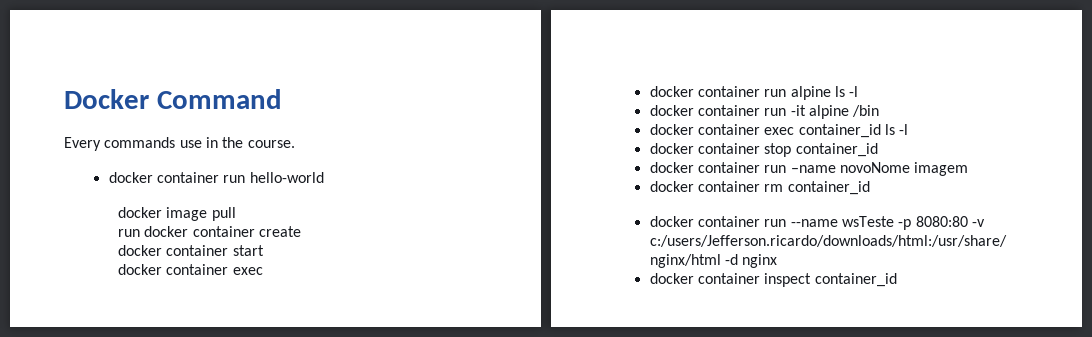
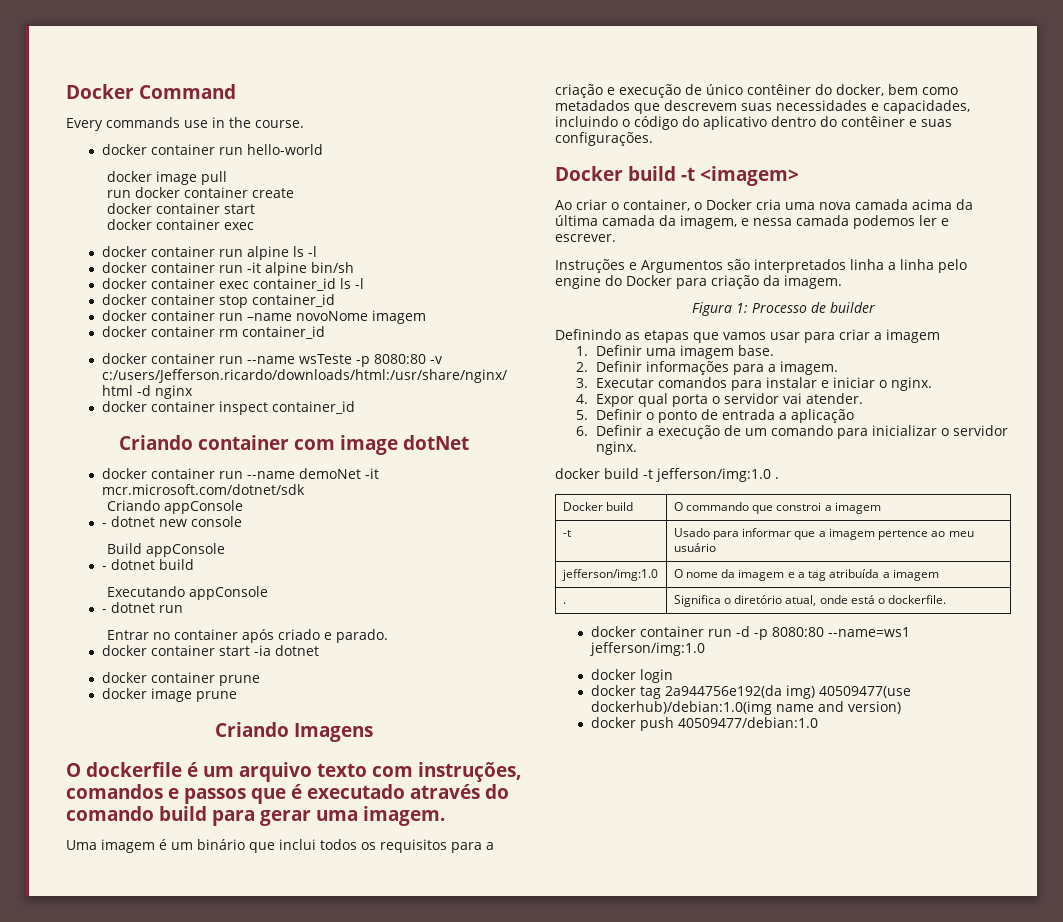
- docker container run -it alpine /bin
+ docker container run -it alpine bin/sh
+ Criando container com image dotNet
+ docker container run --name demoNet -it mcr.microsoft.com/dotnet/sdk
+ Criando appConsole
+ - dotnet new console
+ Build appConsole
+ - dotnet build
+ Executando appConsole
+ - dotnet run
+ Entrar no container após criado e parado.
+ docker container start -ia dotnet
+ docker container prune
+ docker image prune
+ Criando Imagens
+ O dockerfile é um arquivo texto com instruções, comandos e passos que é executado através do comando build para gerar uma imagem.
+ Uma imagem é um binário que inclui todos os requisitos para a criação e execução de único contêiner do docker, bem como metadados que descrevem suas necessidades e capacidades, incluindo o código do aplicativo dentro do contêiner e suas configurações.
+ Docker build -t <imagem>
+ Ao criar o container, o Docker cria uma nova camada acima da última camada da imagem, e nessa camada podemos ler e escrever.
+ Instruções e Argumentos são interpretados linha a linha pelo engine do Docker para criação da imagem.
+ Figura 1: Processo de builder
+ Definindo as etapas que vamos usar para criar a imagem
+ 1. Definir uma imagem base.
+ 2. Definir informações para a imagem.
+ 3. Executar comandos para instalar e iniciar o nginx.
+ 4. Expor qual porta o servidor vai atender.
+ 5. Definir o ponto de entrada a aplicação
+ 6. Definir a execução de um comando para inicializar o servidor nginx.
+ docker build -t jefferson/img:1.0 .
+ Docker build | O commando que constroi a imagem
+ -t | Usado para informar que a imagem pertence ao meu usuário
+ jefferson/img:1.0 | O nome da imagem e a tag atribuída a imagem
+ . | Significa o diretório atual, onde está o dockerfile.
+ docker container run -d -p 8080:80 --name=ws1 jefferson/img:1.0
+ docker login
+ docker tag 2a944756e192(da img) 40509477(use dockerhub)/debian:1.0(img name and version)
+ docker push 40509477/debian:1.0

